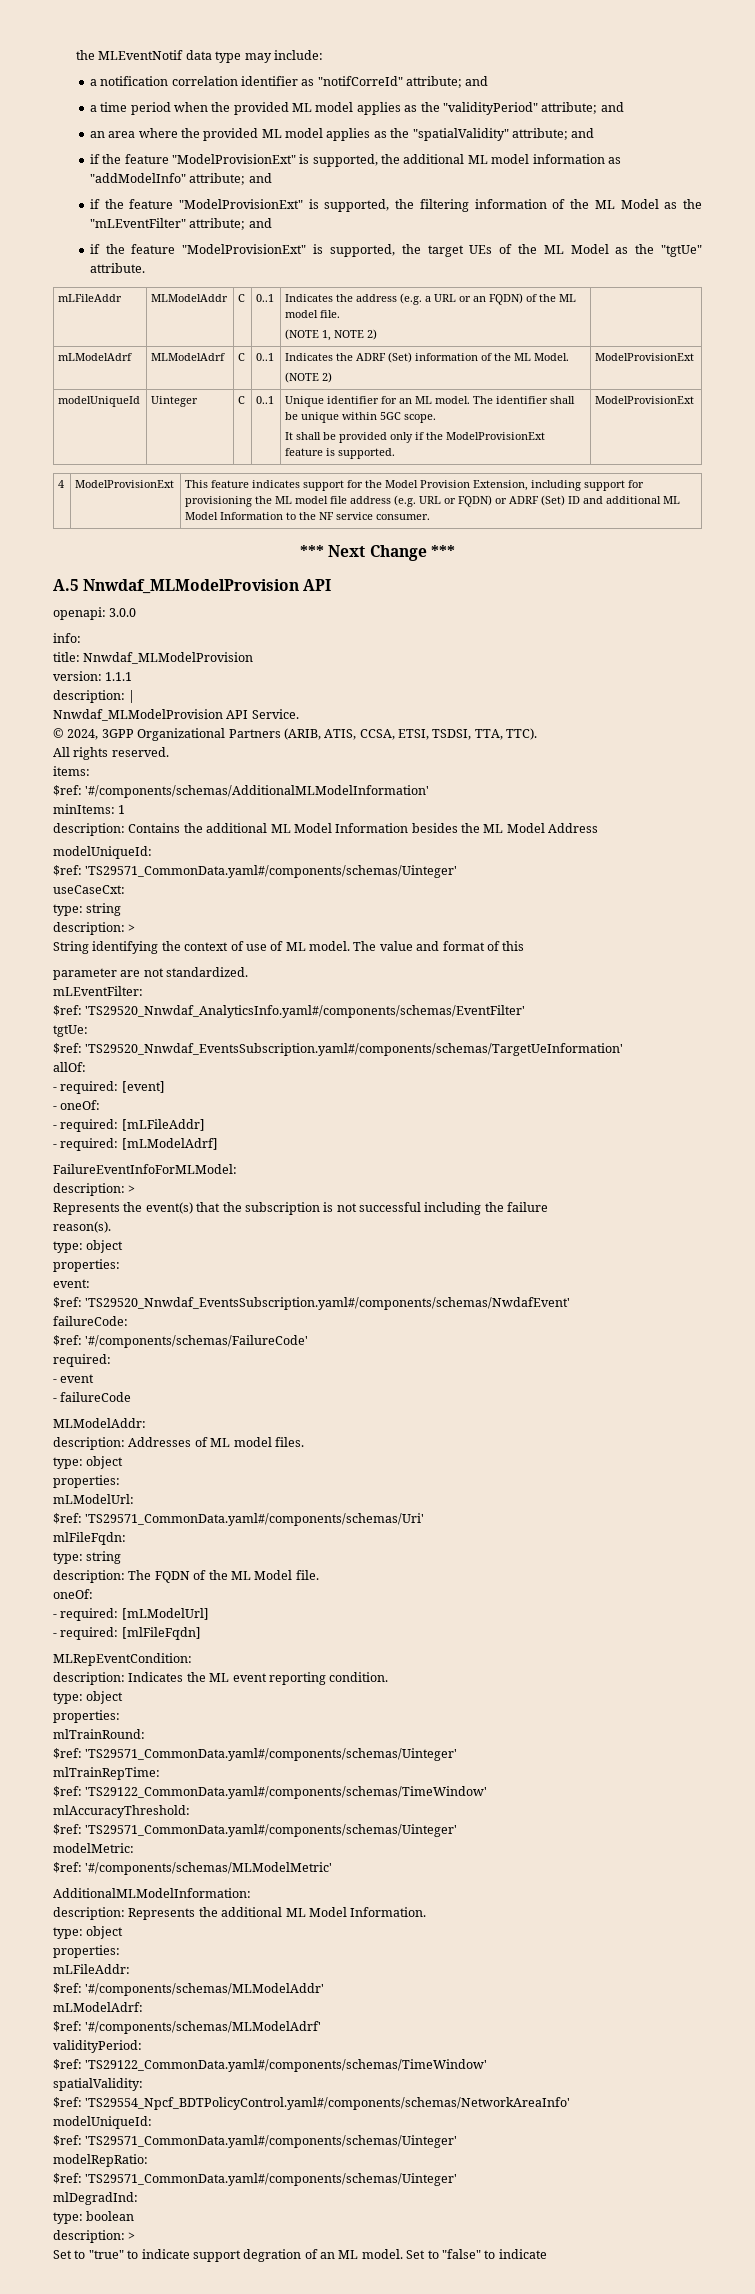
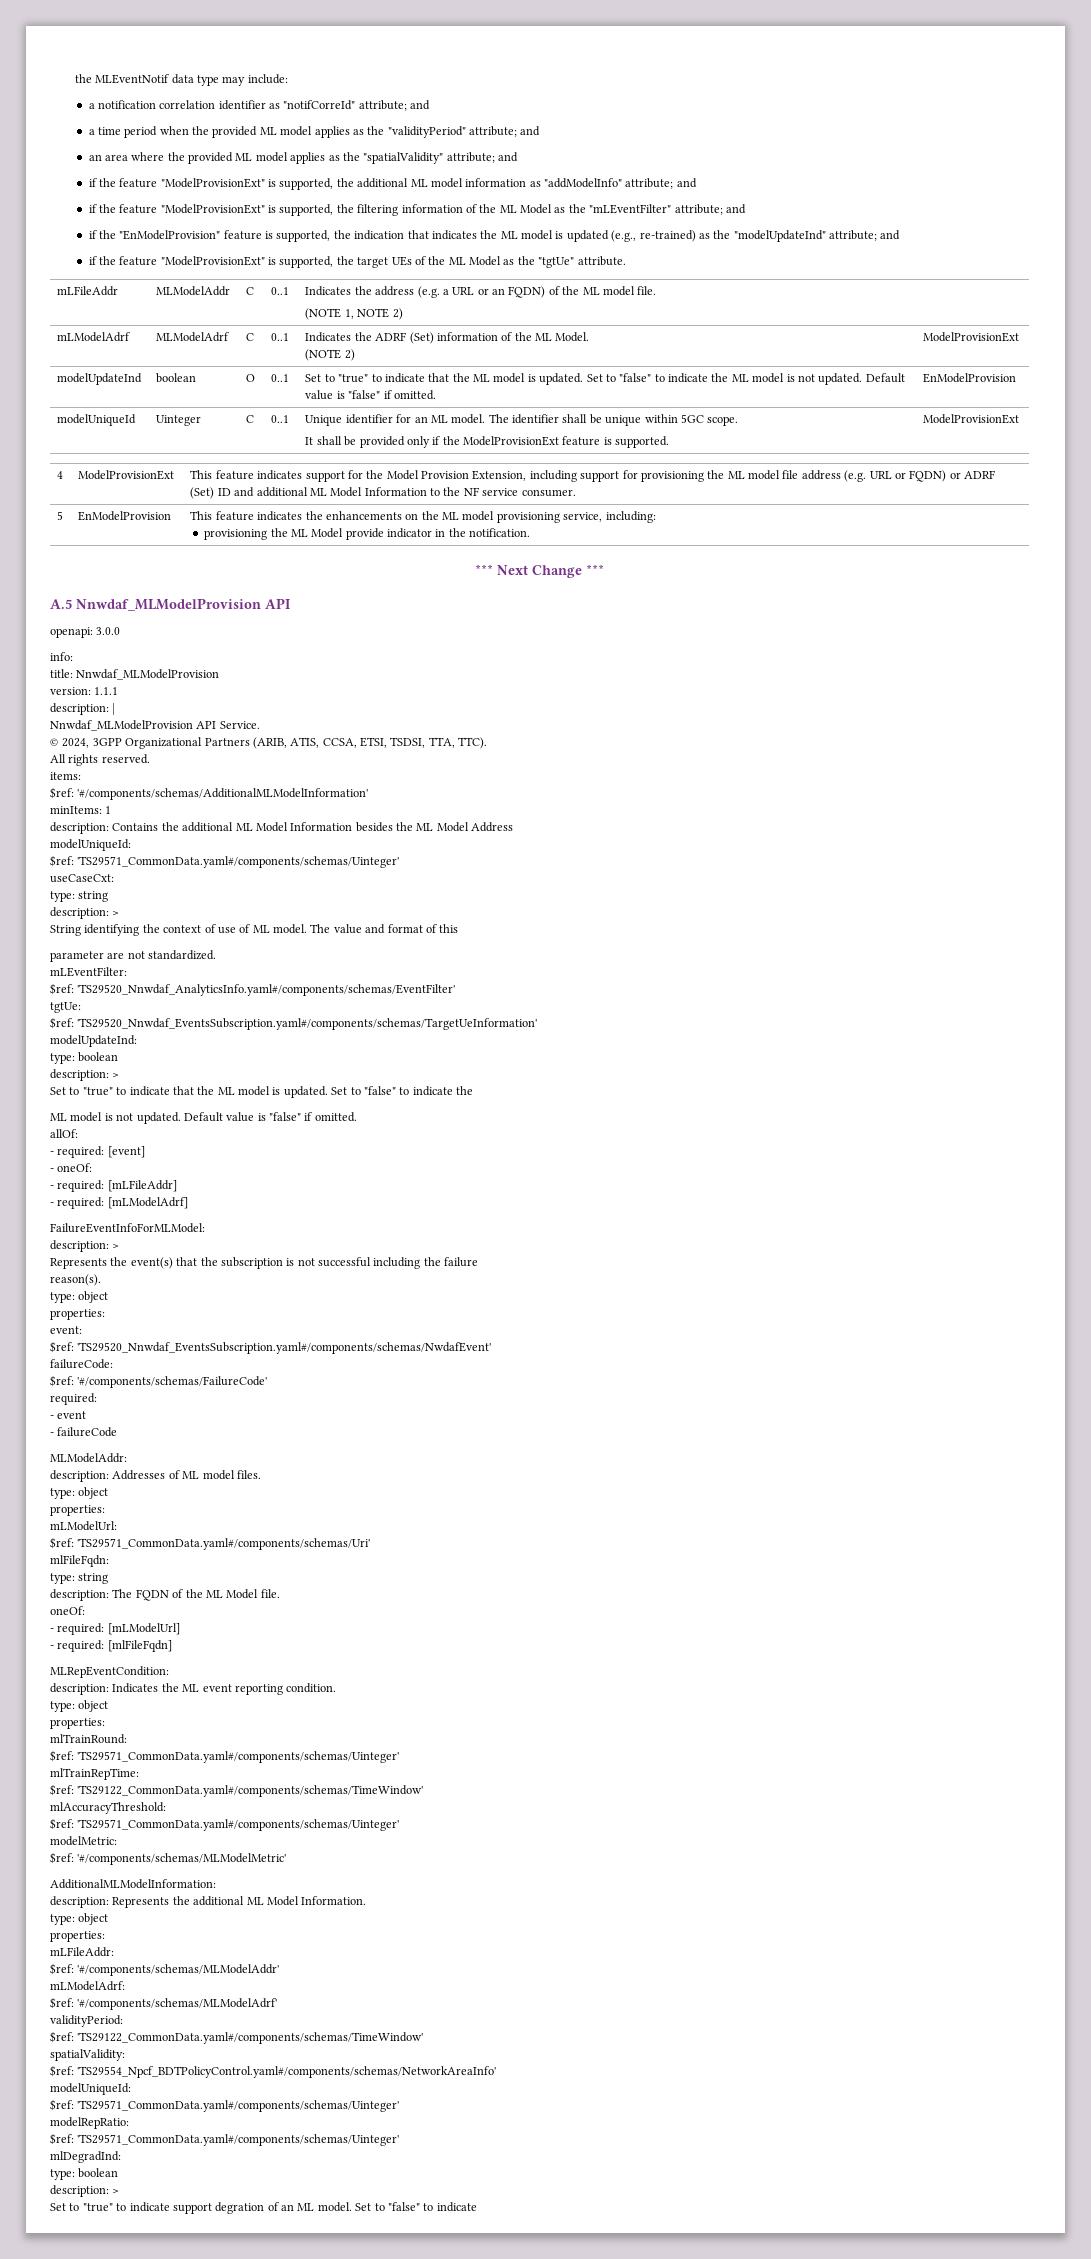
+ if the "EnModelProvision" feature is supported, the indication that indicates the ML model is updated (e.g., re-trained) as the "modelUpdateInd" attribute; and
+ modelUpdateInd | boolean | O | 0..1 | Set to "true" to indicate that the ML model is updated. Set to "false" to indicate the ML model is not updated. Default value is "false" if omitted. | EnModelProvision
+ 5 | EnModelProvision | This feature indicates the enhancements on the ML model provisioning service, including:
+ provisioning the ML Model provide indicator in the notification.
+ modelUpdateInd:
+ type: boolean
+ description: >
+ Set to "true" to indicate that the ML model is updated. Set to "false" to indicate the
+ ML model is not updated. Default value is "false" if omitted.

